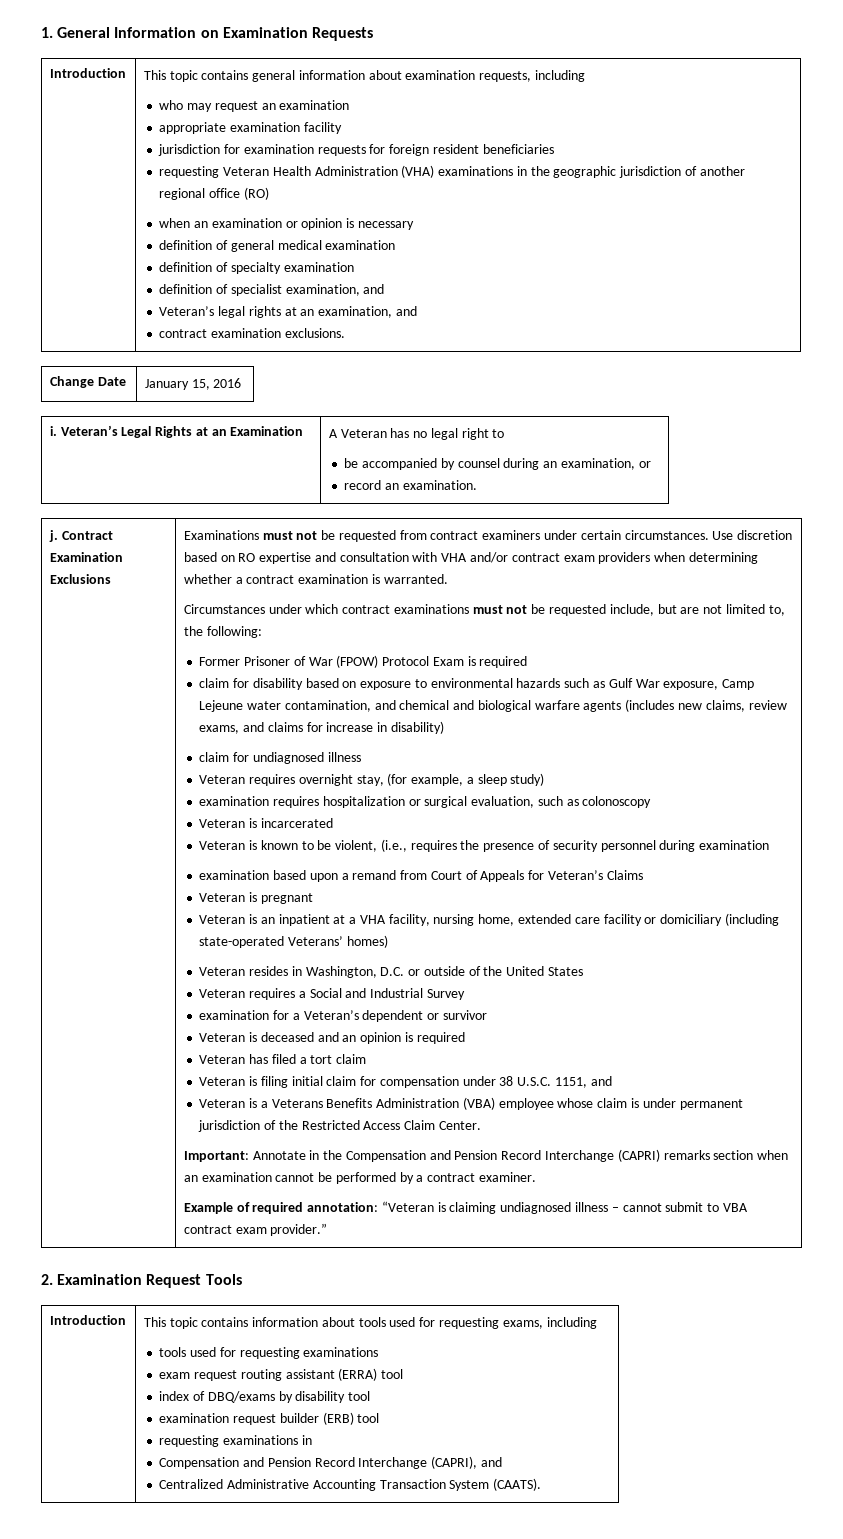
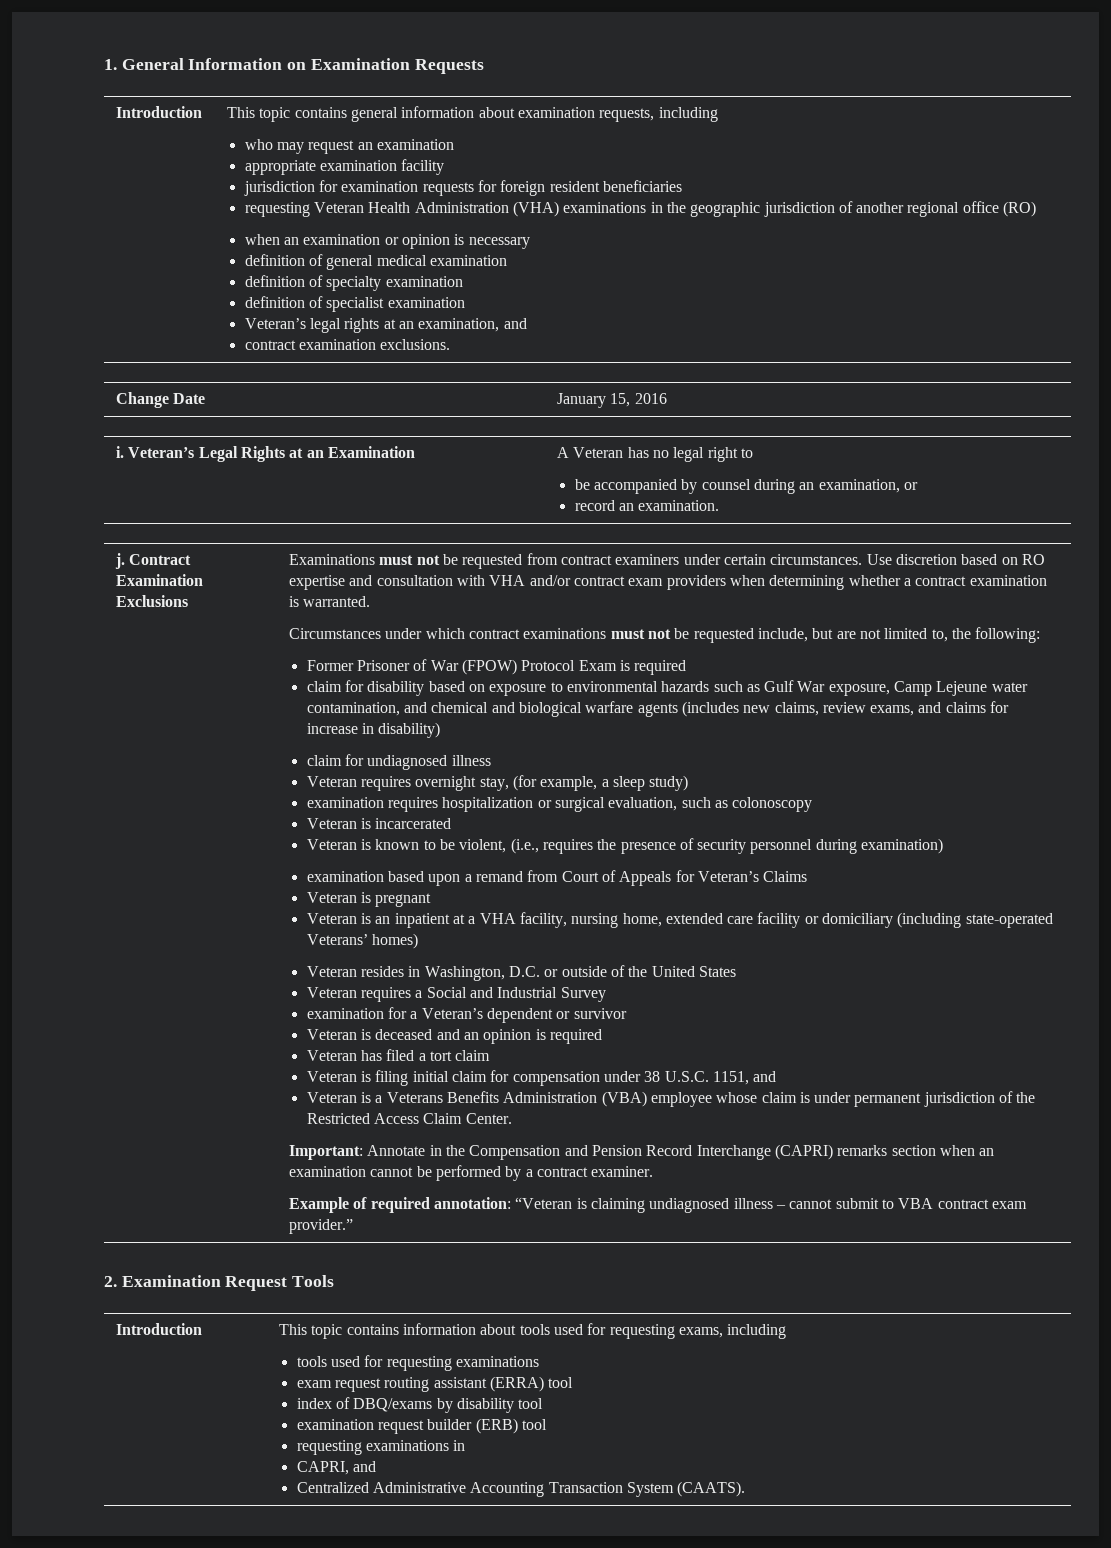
- definition of specialist examination, and
+ definition of specialist examination
- Veteran is known to be violent, (i.e., requires the presence of security personnel during examination
+ Veteran is known to be violent, (i.e., requires the presence of security personnel during examination)
- Compensation and Pension Record Interchange (CAPRI), and
+ CAPRI, and

